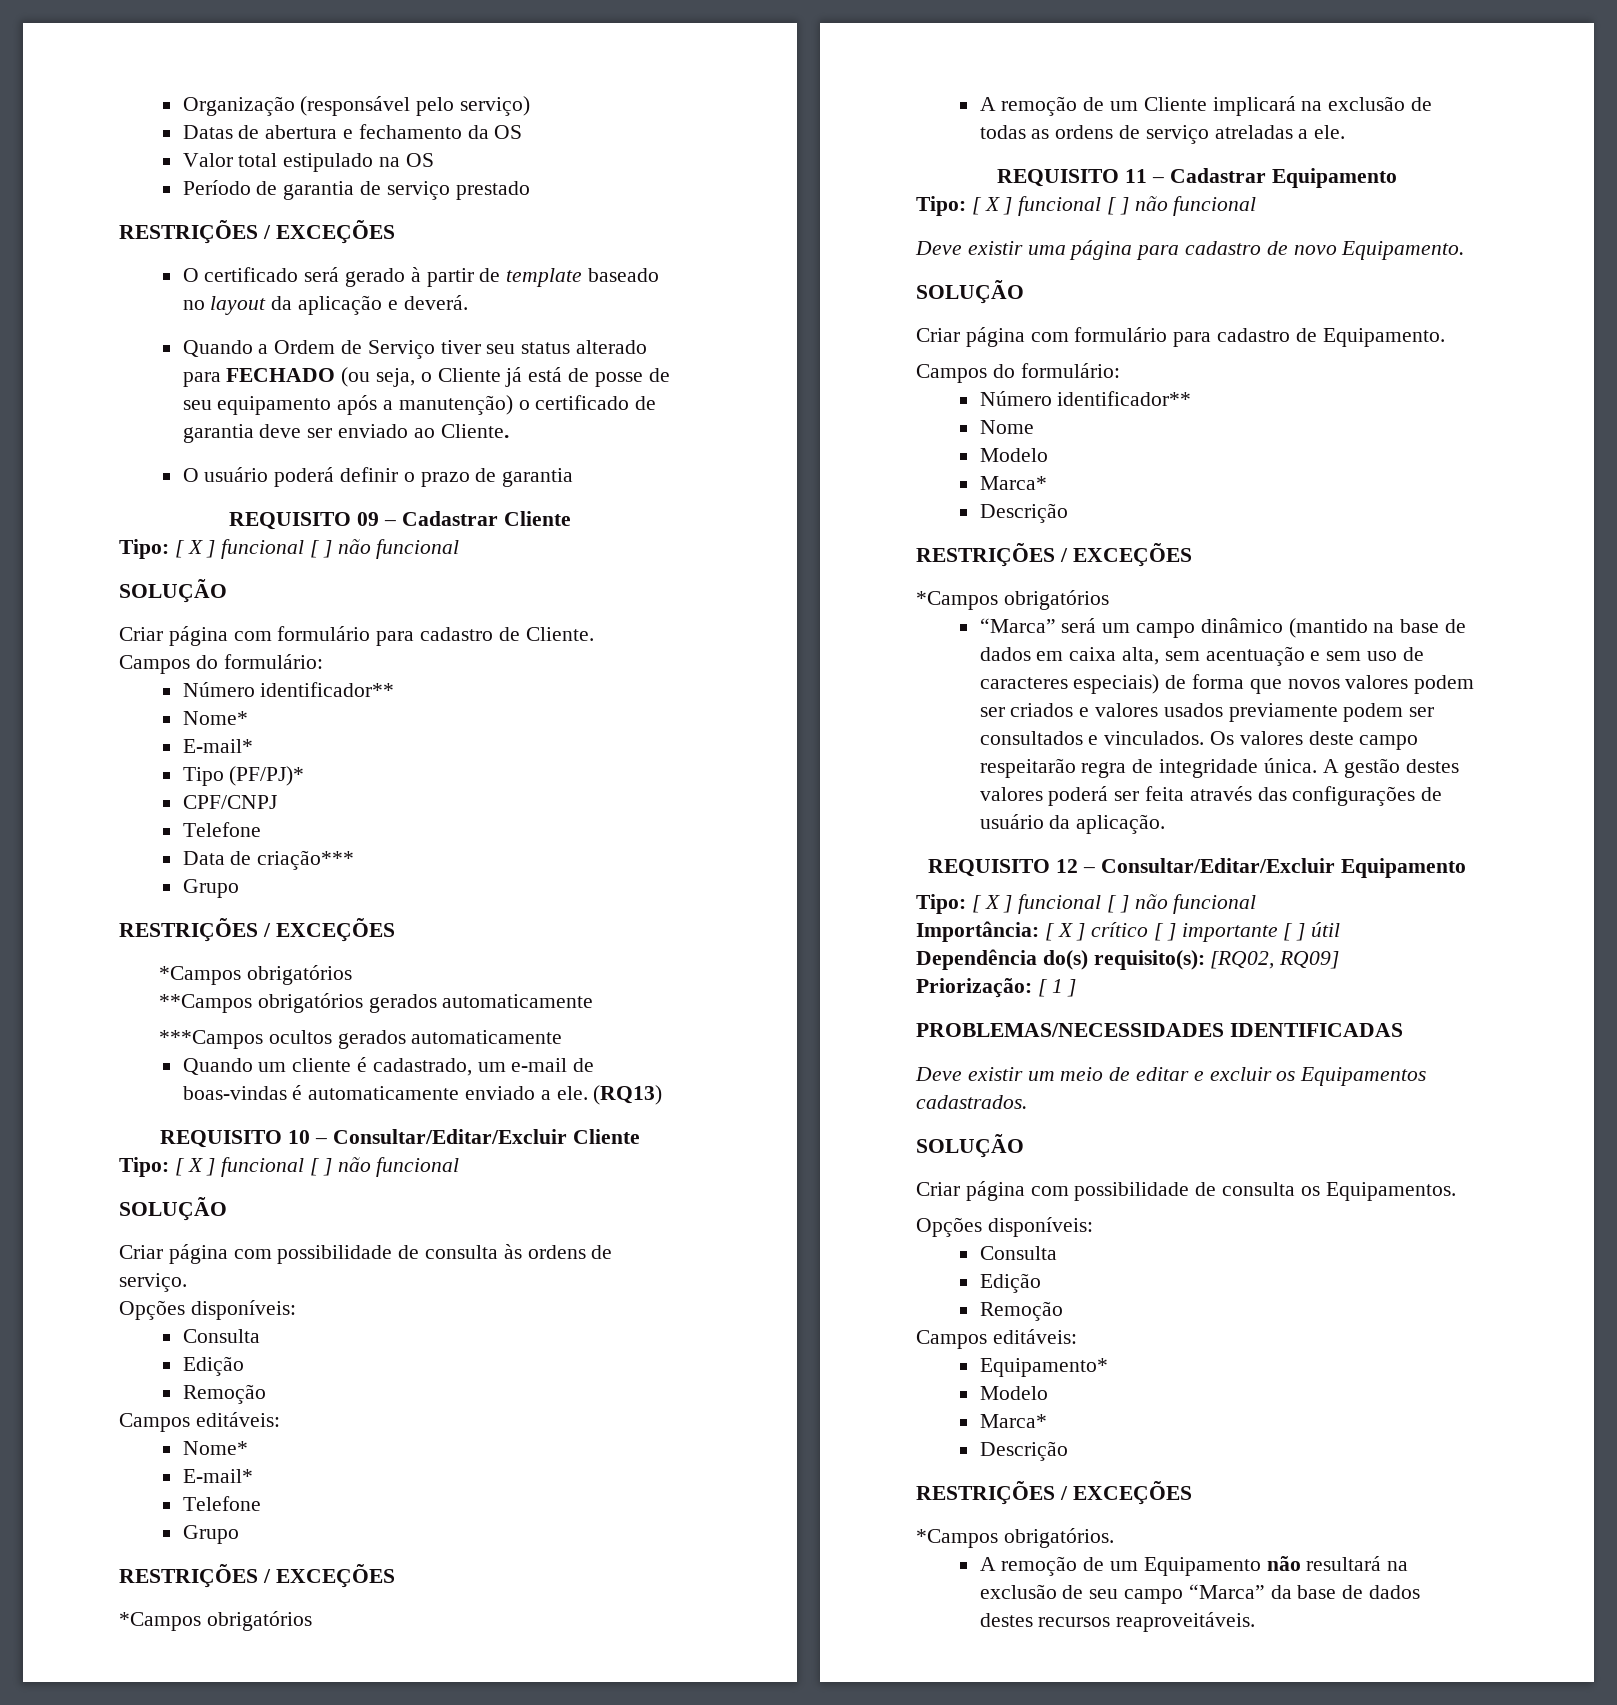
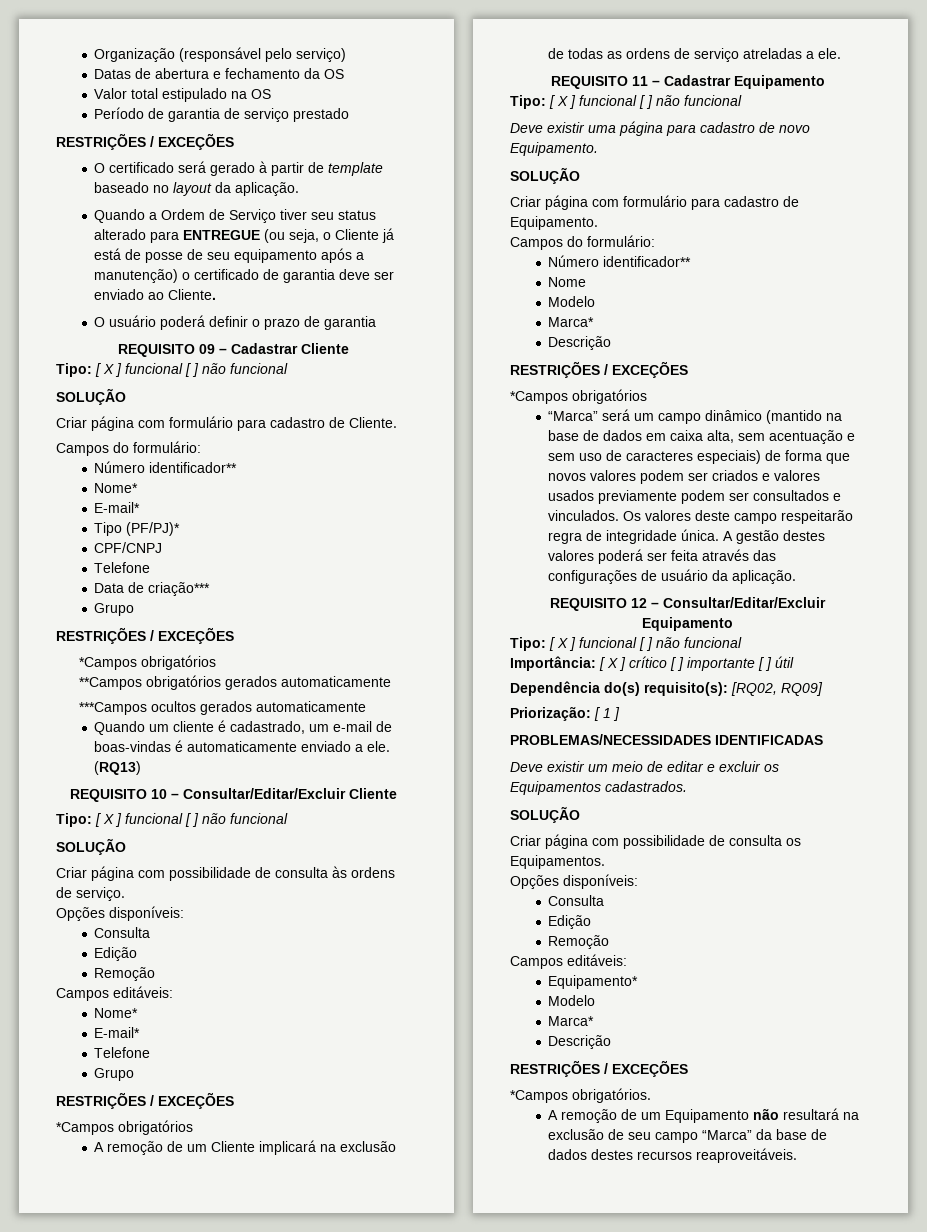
- O certificado será gerado à partir de template baseado no layout da aplicação e deverá.
+ O certificado será gerado à partir de template baseado no layout da aplicação.
- Quando a Ordem de Serviço tiver seu status alterado para FECHADO (ou seja, o Cliente já está de posse de seu equipamento após a manutenção) o certificado de garantia deve ser enviado ao Cliente.
+ Quando a Ordem de Serviço tiver seu status alterado para ENTREGUE (ou seja, o Cliente já está de posse de seu equipamento após a manutenção) o certificado de garantia deve ser enviado ao Cliente.

